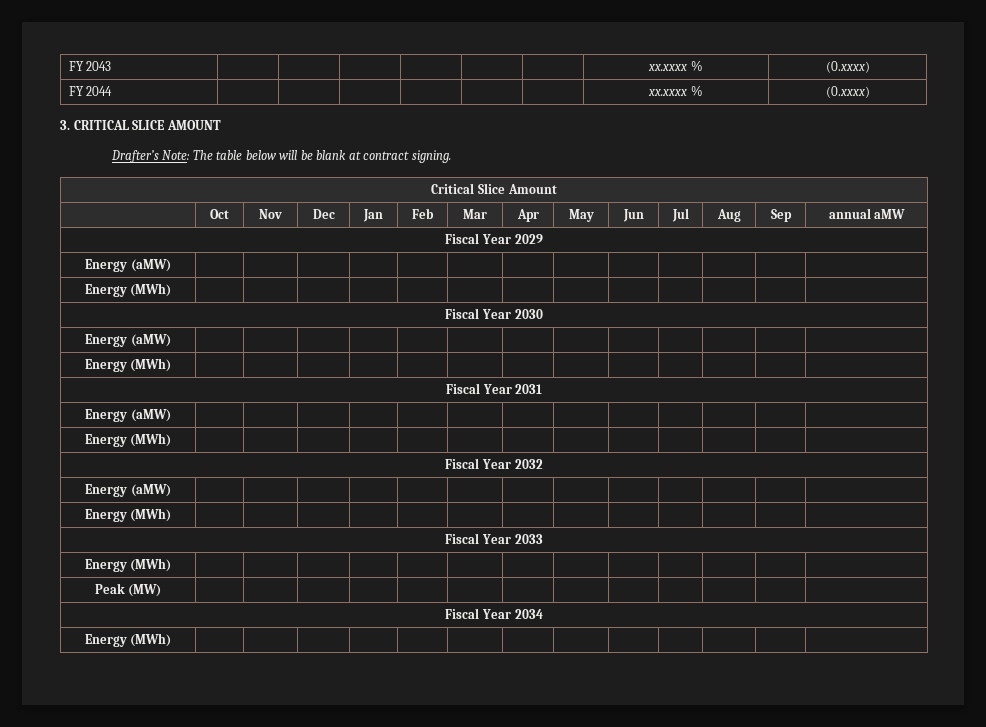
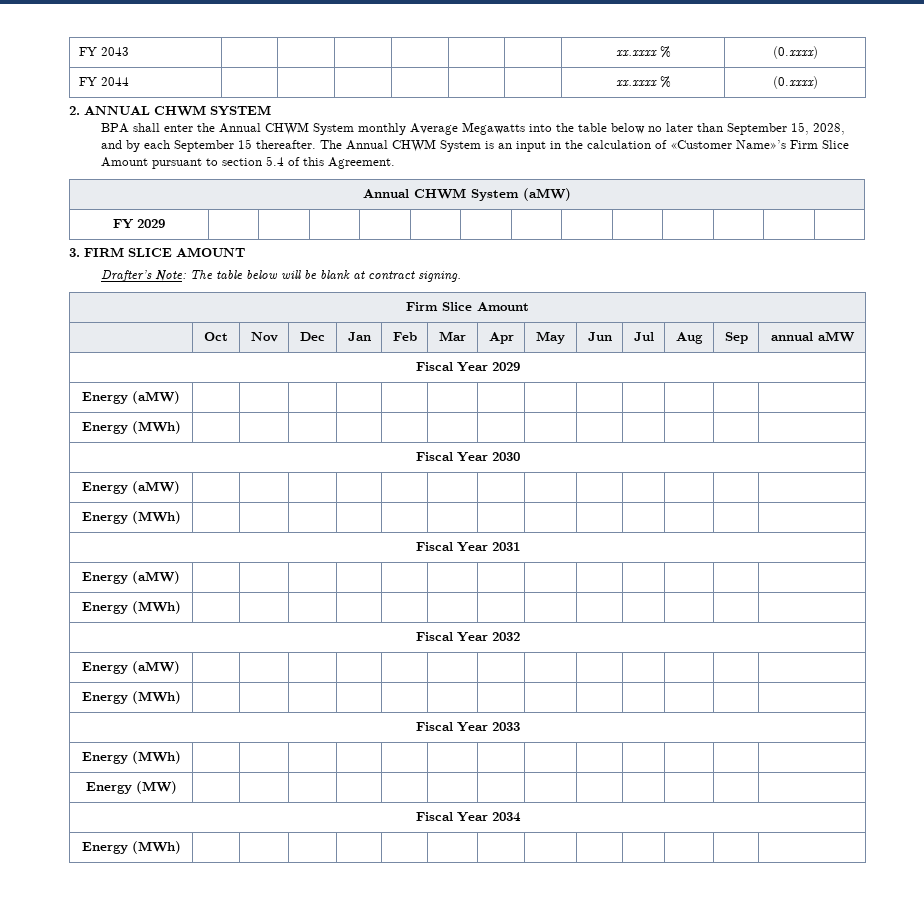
+ 2. ANNUAL CHWM SYSTEM
+ BPA shall enter the Annual CHWM System monthly Average Megawatts into the table below no later than September 15, 2028, and by each September 15 thereafter. The Annual CHWM System is an input in the calculation of «Customer Name»’s Firm Slice Amount pursuant to section 5.4 of this Agreement.
+ Annual CHWM System (aMW)
+ FY 2029 | | | | | | | | | | | | |
- 3. CRITICAL SLICE AMOUNT
+ 3. FIRM SLICE AMOUNT
  Drafter’s Note: The table below will be blank at contract signing.
- Critical Slice Amount
+ Firm Slice Amount
- Peak (MW) | | | | | | | | | | | | |
+ Energy (MW) | | | | | | | | | | | | |

